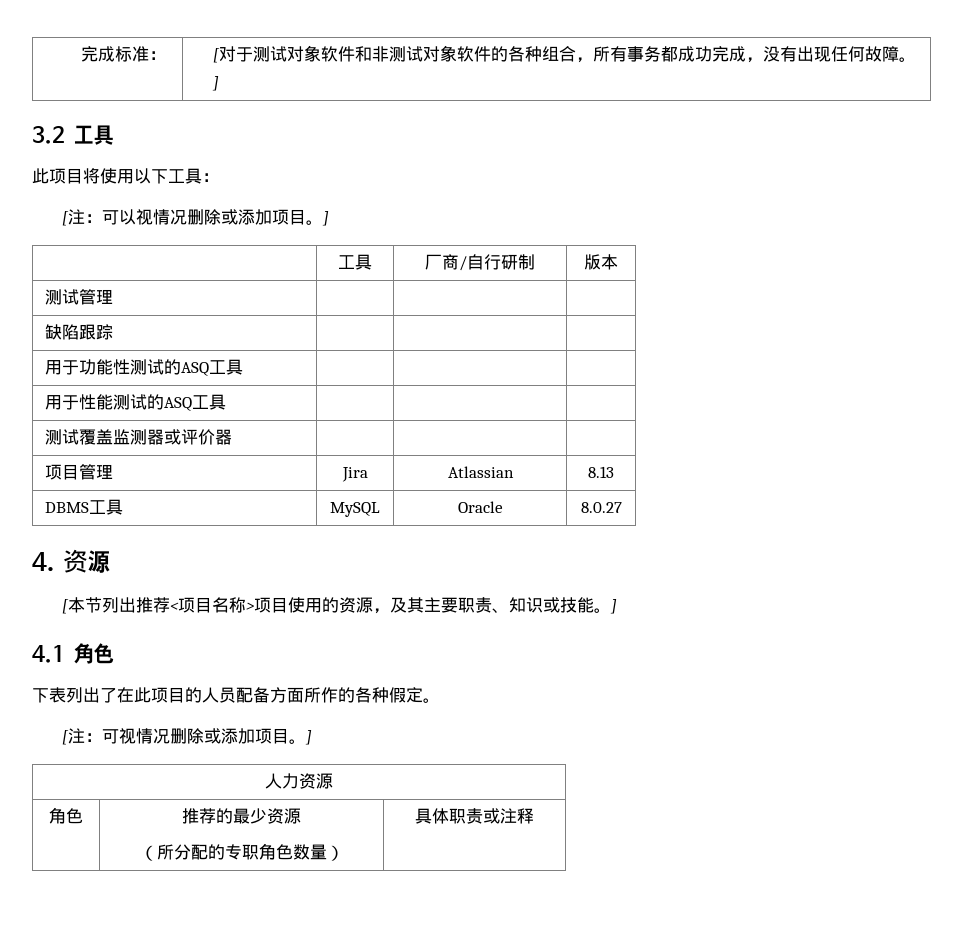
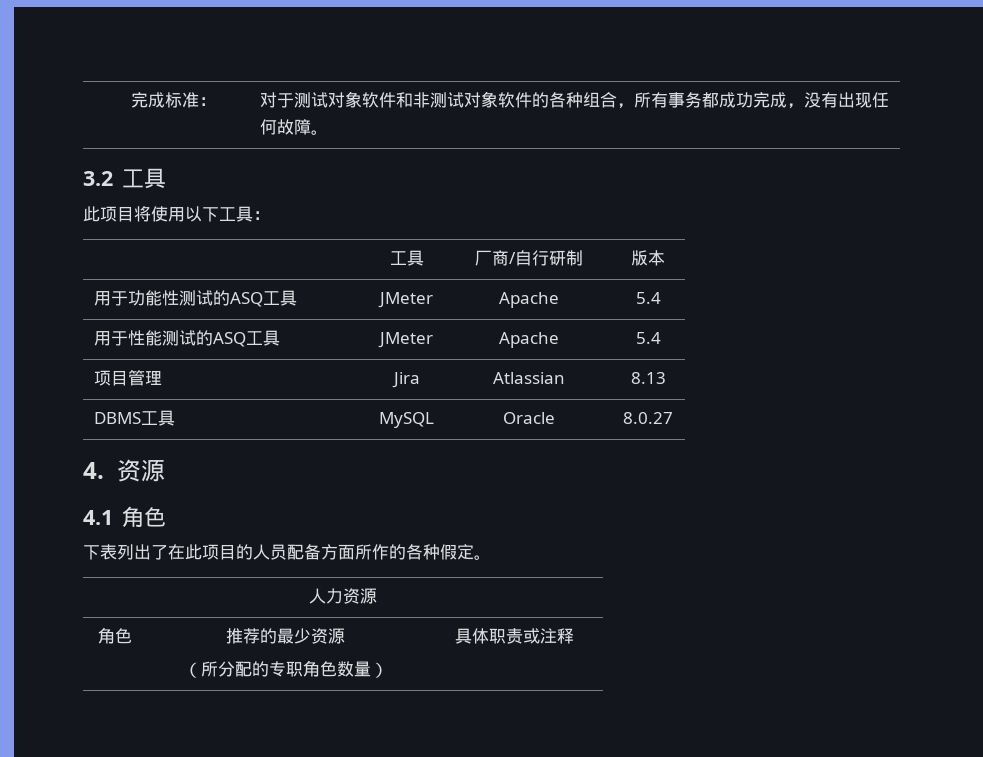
- 完成标准： | [对于测试对象软件和非测试对象软件的各种组合，所有事务都成功完成，没有出现任何故障。]
+ 完成标准： | 对于测试对象软件和非测试对象软件的各种组合，所有事务都成功完成，没有出现任何故障。
- [注：可以视情况删除或添加项目。]
- 测试管理 | | |
- 缺陷跟踪 | | |
- 用于功能性测试的ASQ工具 | | |
+ 用于功能性测试的ASQ工具 | JMeter | Apache | 5.4
- 用于性能测试的ASQ工具 | | |
- 测试覆盖监测器或评价器 | | |
+ 用于性能测试的ASQ工具 | JMeter | Apache | 5.4
- [本节列出推荐<项目名称>项目使用的资源，及其主要职责、知识或技能。]
- [注：可视情况删除或添加项目。]

